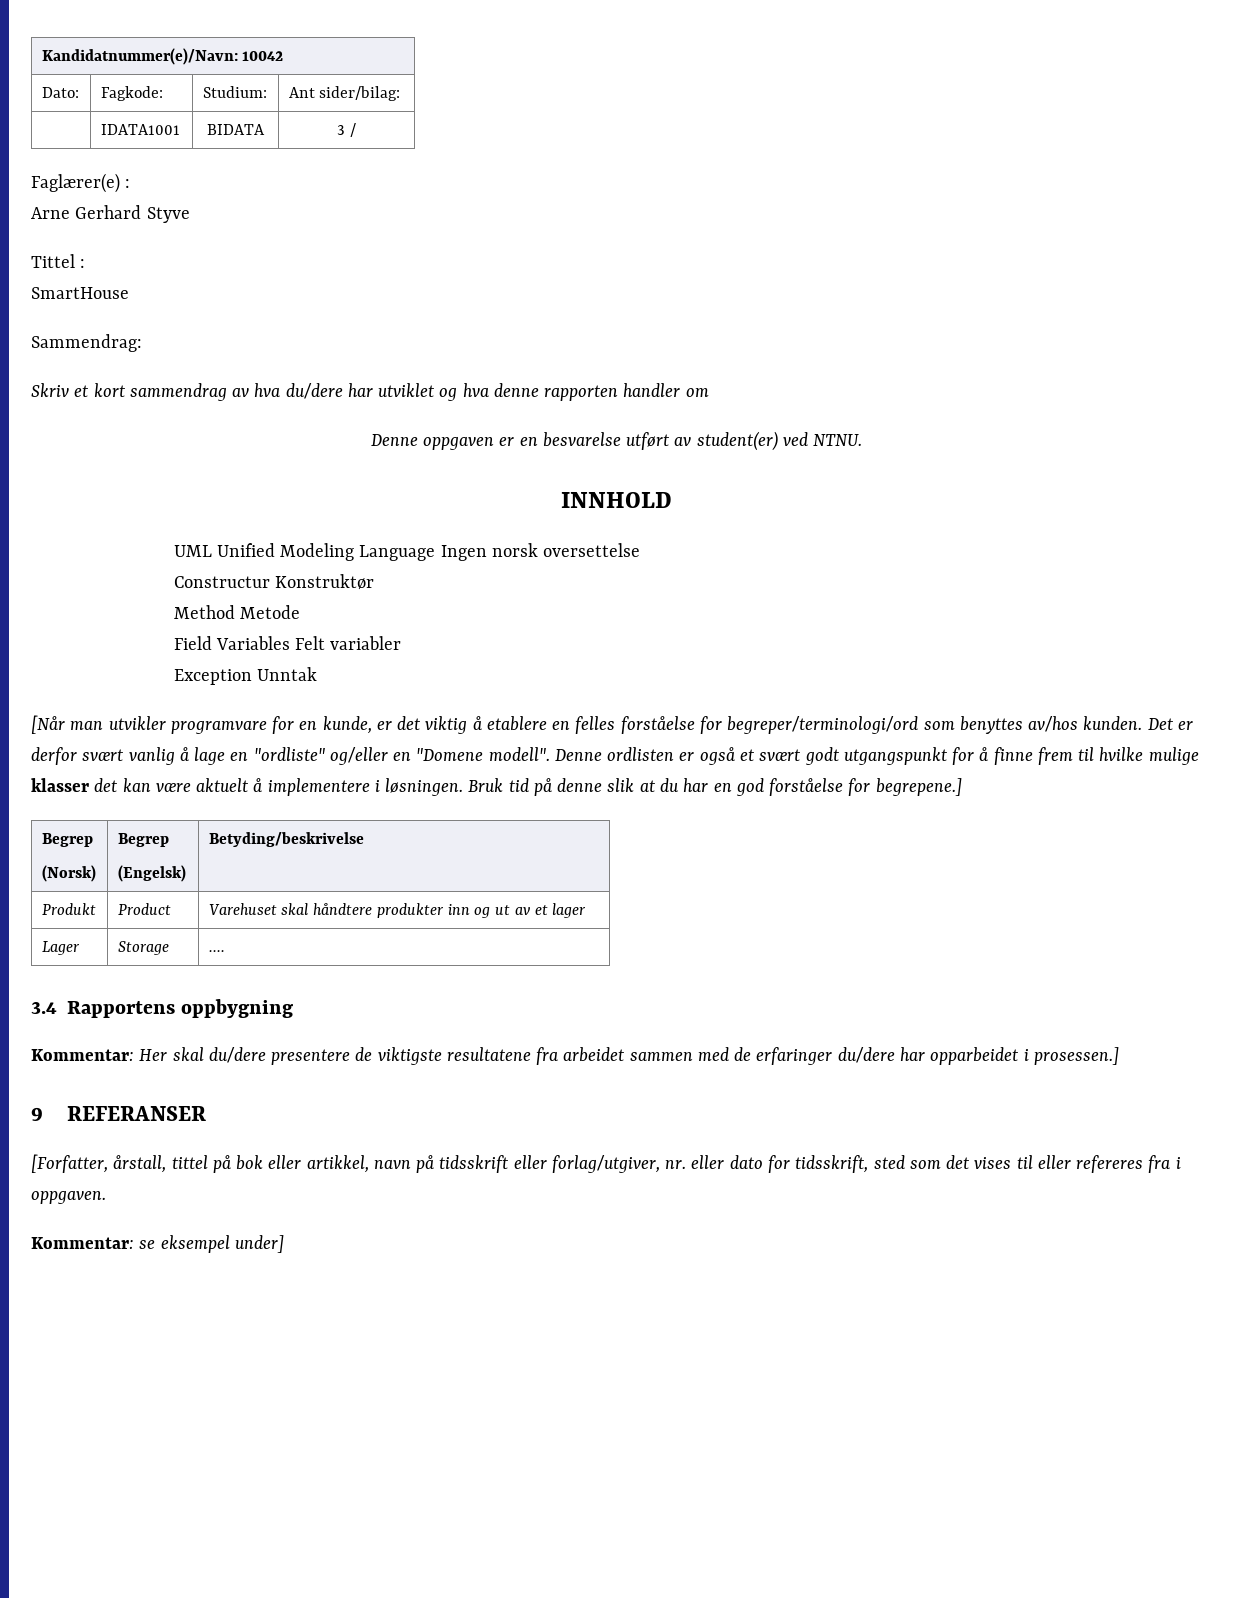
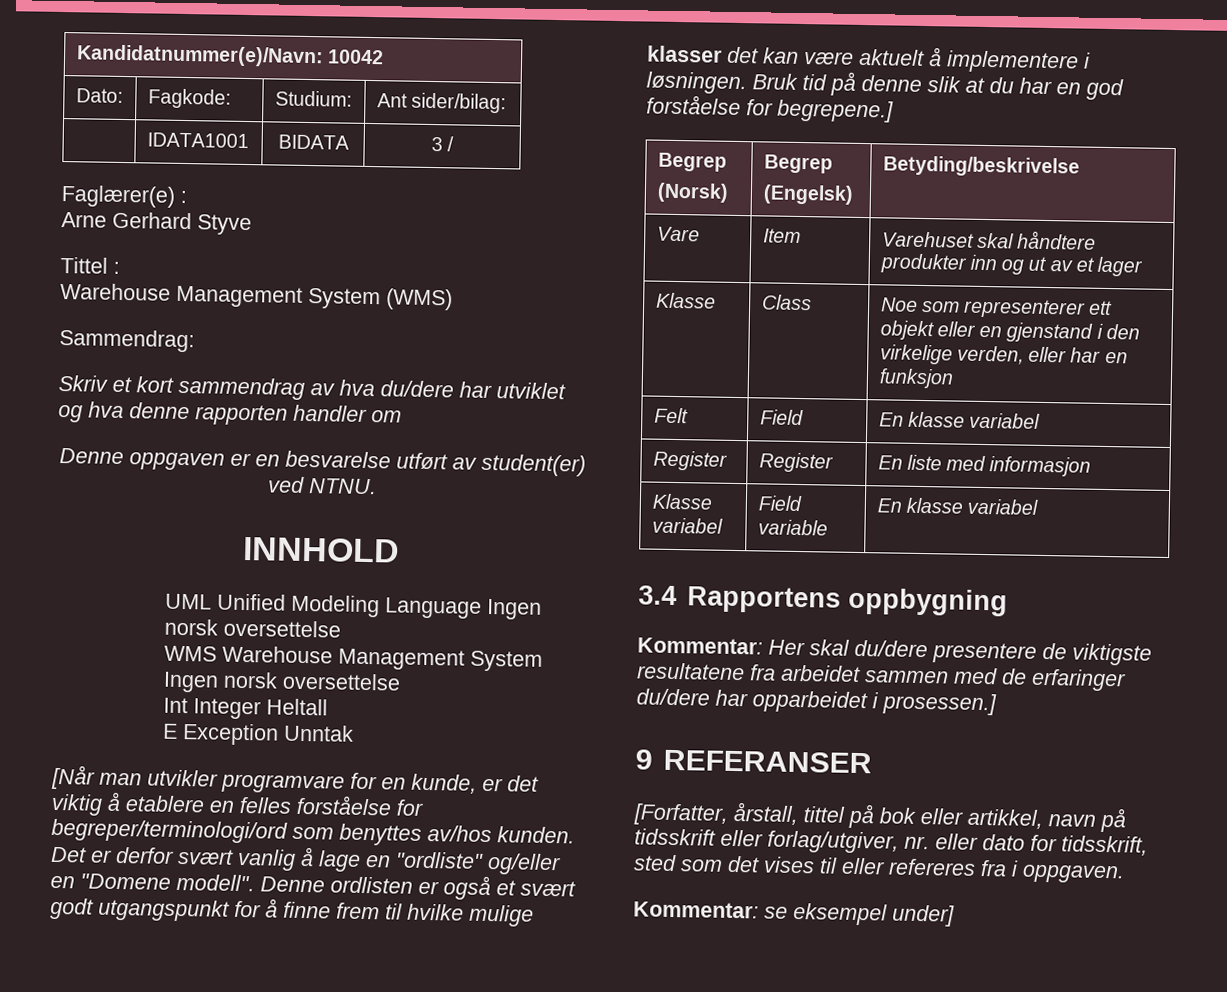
- SmartHouse
+ Warehouse Management System (WMS)
- Constructur Konstruktør
- Method Metode
- Field Variables Felt variabler
- Exception Unntak
+ WMS Warehouse Management System Ingen norsk oversettelse
+ Int Integer Heltall
+ E Exception Unntak
- Produkt | Product | Varehuset skal håndtere produkter inn og ut av et lager
+ Vare | Item | Varehuset skal håndtere produkter inn og ut av et lager
- Lager | Storage | ....
+ Klasse | Class | Noe som representerer ett objekt eller en gjenstand i den virkelige verden, eller har en funksjon
+ Felt | Field | En klasse variabel
+ Register | Register | En liste med informasjon
+ Klasse variabel | Field variable | En klasse variabel

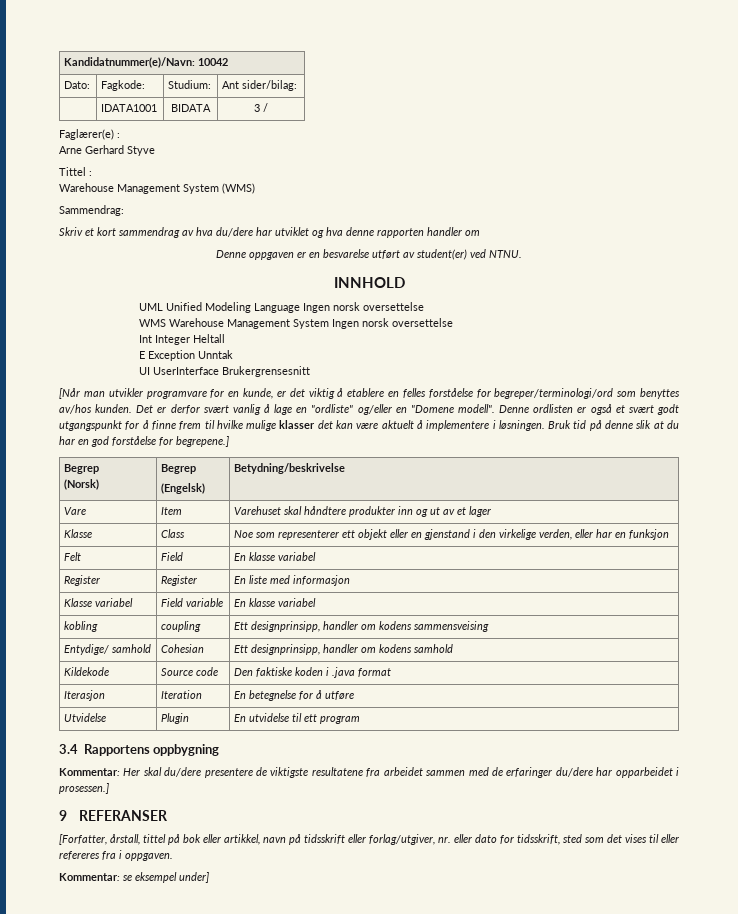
+ UI UserInterface Brukergrensesnitt
  Bruk tid på denne slik at du har en god forståelse for begrepene.]
  Begrep
  (Norsk) | Begrep
- (Engelsk) | Betyding/beskrivelse
+ (Engelsk) | Betydning/beskrivelse
+ kobling | coupling | Ett designprinsipp, handler om kodens sammensveising
+ Entydige/ samhold | Cohesian | Ett designprinsipp, handler om kodens samhold
+ Kildekode | Source code | Den faktiske koden i .java format
+ Iterasjon | Iteration | En betegnelse for å utføre
+ Utvidelse | Plugin | En utvidelse til ett program

